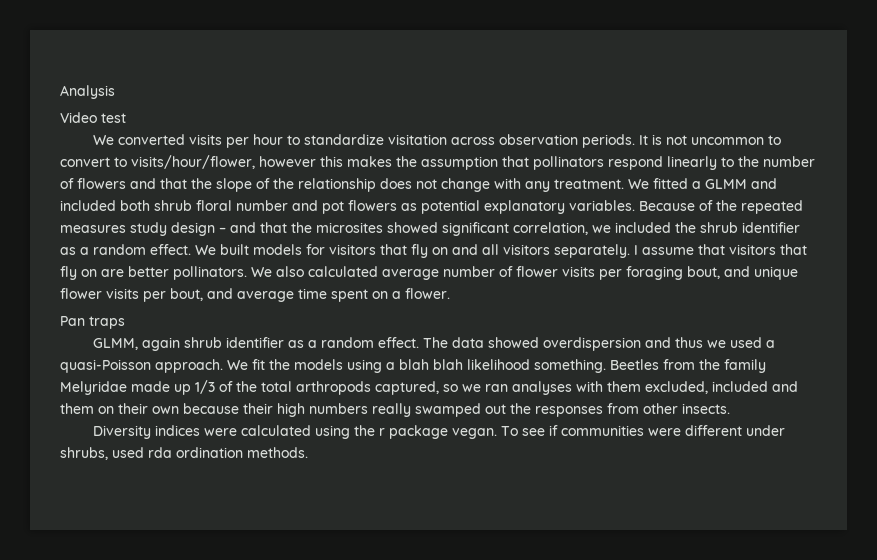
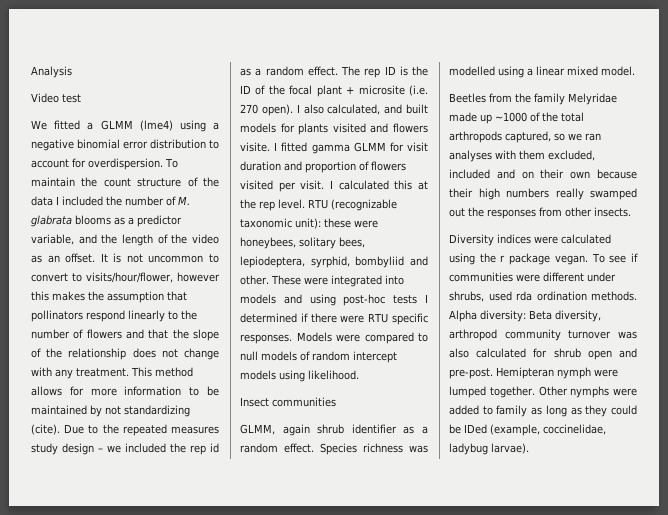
- We converted visits per hour to standardize visitation across observation periods.
+ We fitted a GLMM (lme4) using a negative binomial error distribution to account for overdispersion. To maintain the count structure of the data I included the number of M. glabrata blooms as a predictor variable, and the length of the video as an offset.
- We fitted a GLMM and included both shrub floral number and pot flowers as potential explanatory variables. Because of the repeated measures study design – and that the microsites showed significant correlation, we included the shrub identifier as a random effect. We built models for visitors that fly on and all visitors separately. I assume that visitors that fly on are better pollinators. We also calculated average number of flower visits per foraging bout, and unique flower visits per bout, and average time spent on a flower.
- Pan traps
+ This method allows for more information to be maintained by not standardizing (cite). Due to the repeated measures study design – we included the rep id as a random effect. The rep ID is the ID of the focal plant + microsite (i.e. 270 open). I also calculated, and built models for plants visited and flowers visite. I fitted gamma GLMM for visit duration and proportion of flowers visited per visit. I calculated this at the rep level. RTU (recognizable taxonomic unit): these were honeybees, solitary bees, lepiodeptera, syrphid, bombyliid and other. These were integrated into models and using post-hoc tests I determined if there were RTU specific responses. Models were compared to null models of random intercept models using likelihood.
+ Insect communities
- The data showed overdispersion and thus we used a quasi-Poisson approach. We fit the models using a blah blah likelihood something. Beetles from the family Melyridae made up 1/3 of the total arthropods captured, so we ran analyses with them excluded, included and them on their own because their high numbers really swamped out the responses from other insects.
+ Species richness was modelled using a linear mixed model.
+ Beetles from the family Melyridae made up ~1000 of the total arthropods captured, so we ran analyses with them excluded, included and on their own because their high numbers really swamped out the responses from other insects.
+ Alpha diversity: Beta diversity, arthropod community turnover was also calculated for shrub open and pre-post. Hemipteran nymph were lumped together. Other nymphs were added to family as long as they could be IDed (example, coccinelidae, ladybug larvae).

